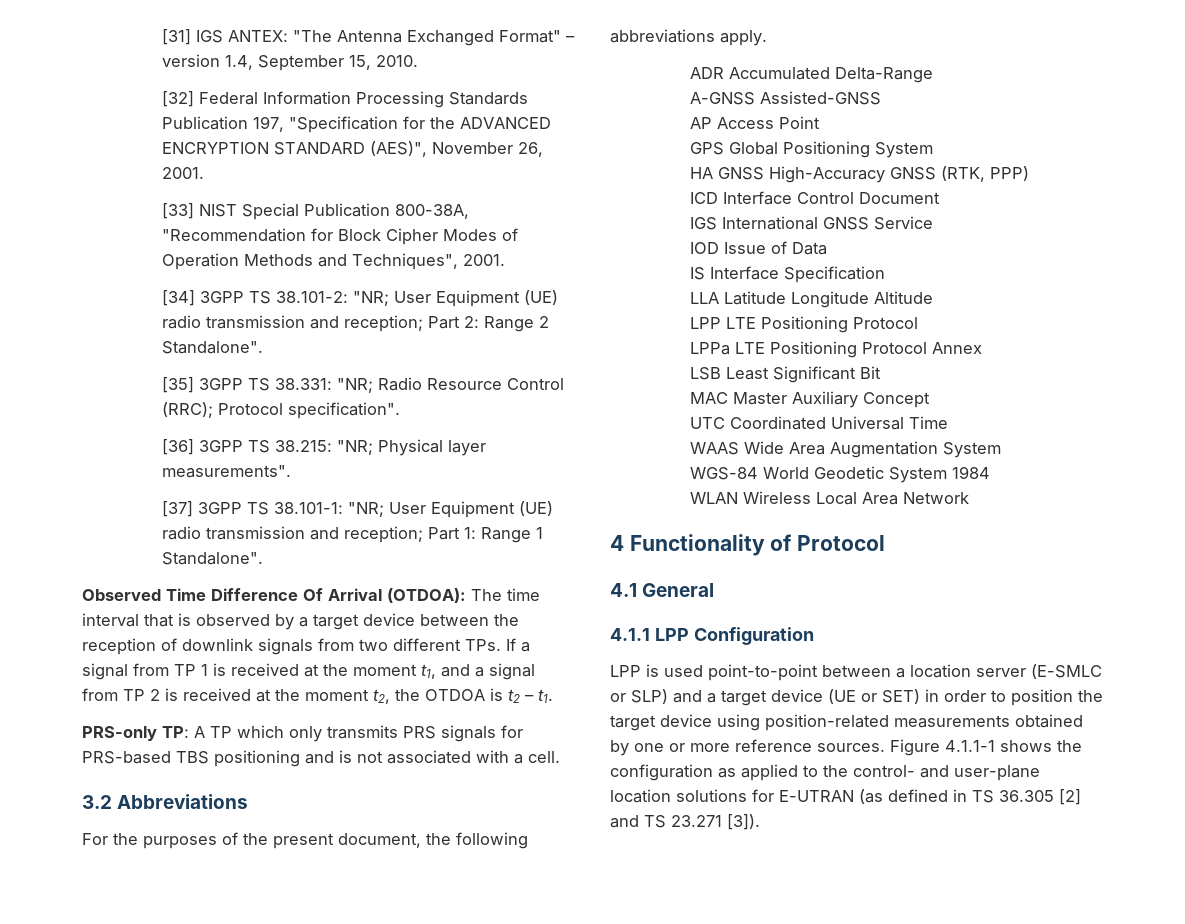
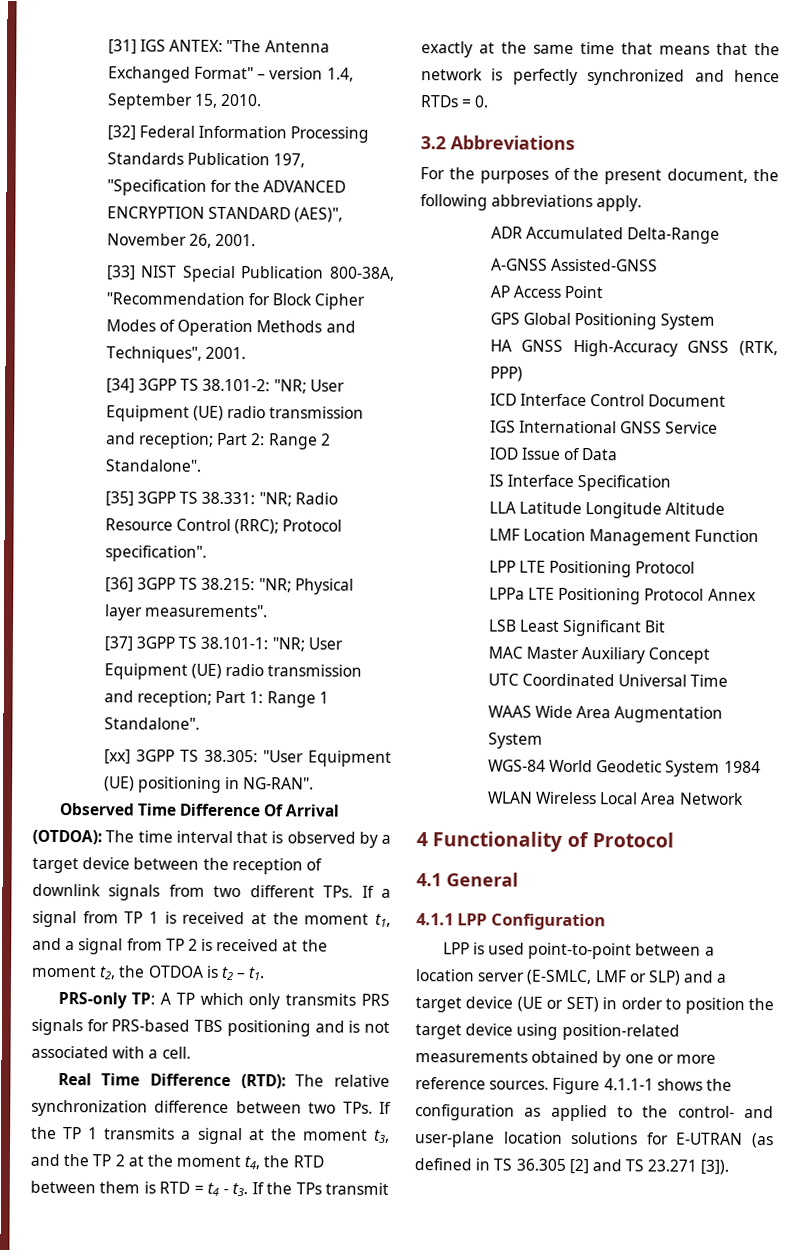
+ [xx] 3GPP TS 38.305: "User Equipment (UE) positioning in NG-RAN".
+ Real Time Difference (RTD): The relative synchronization difference between two TPs. If the TP 1 transmits a signal at the moment t3, and the TP 2 at the moment t4, the RTD between them is RTD = t4 - t3. If the TPs transmit exactly at the same time that means that the network is perfectly synchronized and hence RTDs = 0.
+ LMF Location Management Function
- LPP is used point-to-point between a location server (E-SMLC or SLP) and a target device (UE or SET) in order to position the target device using position-related measurements obtained by one or more reference sources.
+ LPP is used point-to-point between a location server (E-SMLC, LMF or SLP) and a target device (UE or SET) in order to position the target device using position-related measurements obtained by one or more reference sources.

